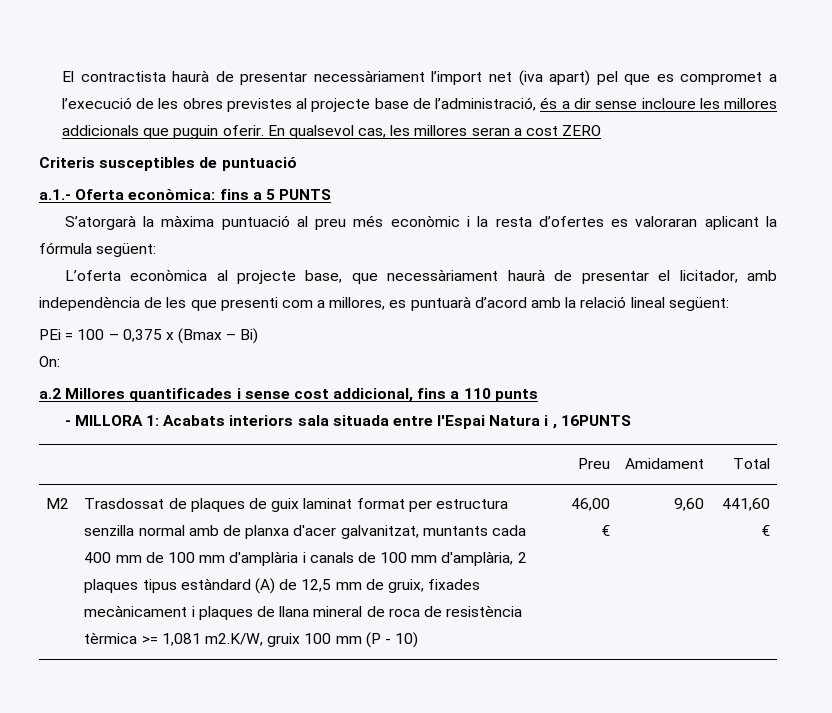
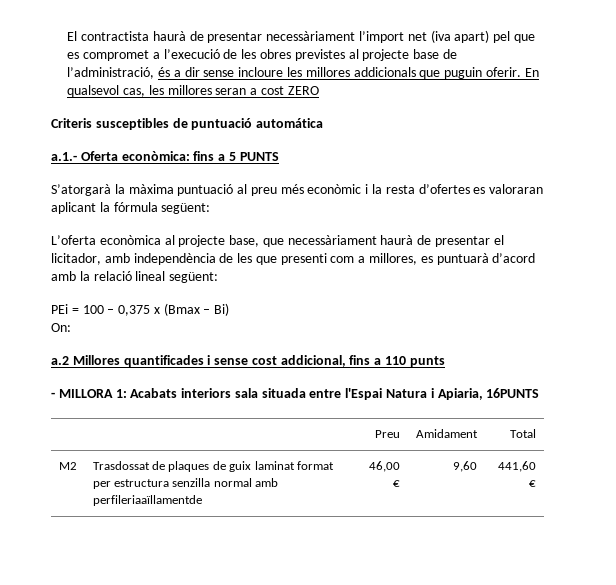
- Criteris susceptibles de puntuació
+ Criteris susceptibles de puntuació automática
- - MILLORA 1: Acabats interiors sala situada entre l'Espai Natura i , 16PUNTS
+ - MILLORA 1: Acabats interiors sala situada entre l'Espai Natura i Apiaria, 16PUNTS
- Trasdossat de plaques de guix laminat format per estructura senzilla normal amb de planxa d'acer galvanitzat, muntants cada 400 mm de 100 mm d'amplària i canals de 100 mm d'amplària, 2 plaques tipus estàndard (A) de 12,5 mm de gruix, fixades mecànicament i plaques de llana mineral de roca de resistència tèrmica >= 1,081 m2.K/W, gruix 100 mm (P - 10)
+ Trasdossat de plaques de guix laminat format per estructura senzilla normal amb perfileriaaïllamentde

